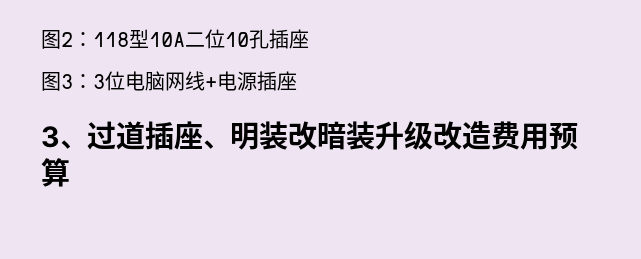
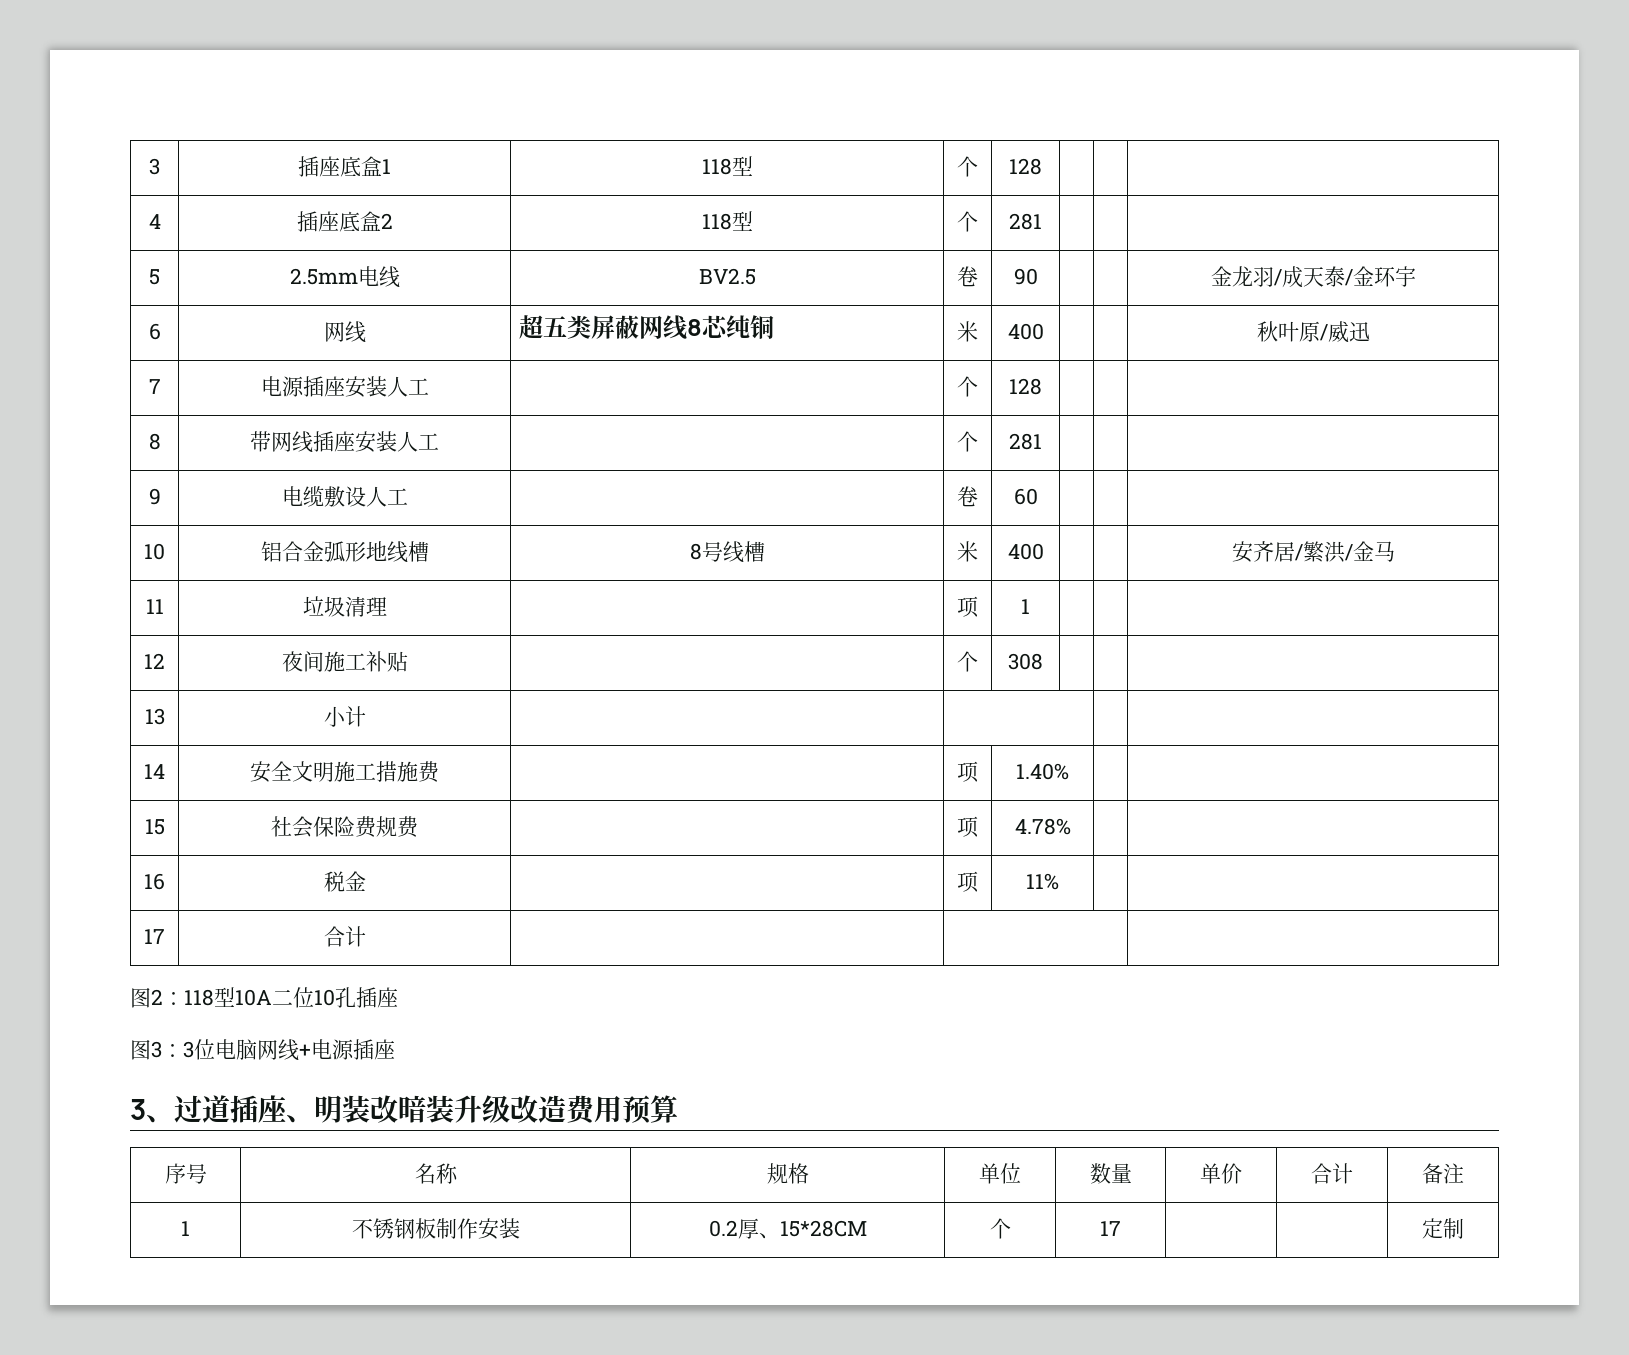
+ 3 | 插座底盒1 | 118型 | 个 | 128 | | |
+ 4 | 插座底盒2 | 118型 | 个 | 281 | | |
+ 5 | 2.5mm电线 | BV2.5 | 卷 | 90 | | | 金龙羽/成天泰/金环宇
+ 6 | 网线 | 超五类屏蔽网线8芯纯铜 | 米 | 400 | | | 秋叶原/威迅
+ 7 | 电源插座安装人工 | | 个 | 128 | | |
+ 8 | 带网线插座安装人工 | | 个 | 281 | | |
+ 9 | 电缆敷设人工 | | 卷 | 60 | | |
+ 10 | 铝合金弧形地线槽 | 8号线槽 | 米 | 400 | | | 安齐居/繁洪/金马
+ 11 | 垃圾清理 | | 项 | 1 | | |
+ 12 | 夜间施工补贴 | | 个 | 308 | | |
+ 13 | 小计 | | | |
+ 14 | 安全文明施工措施费 | | 项 | 1.40% | |
+ 15 | 社会保险费规费 | | 项 | 4.78% | |
+ 16 | 税金 | | 项 | 11% | |
+ 17 | 合计 | | |
+ 序号 | 名称 | 规格 | 单位 | 数量 | 单价 | 合计 | 备注
+ 1 | 不锈钢板制作安装 | 0.2厚、15*28CM | 个 | 17 | | | 定制

